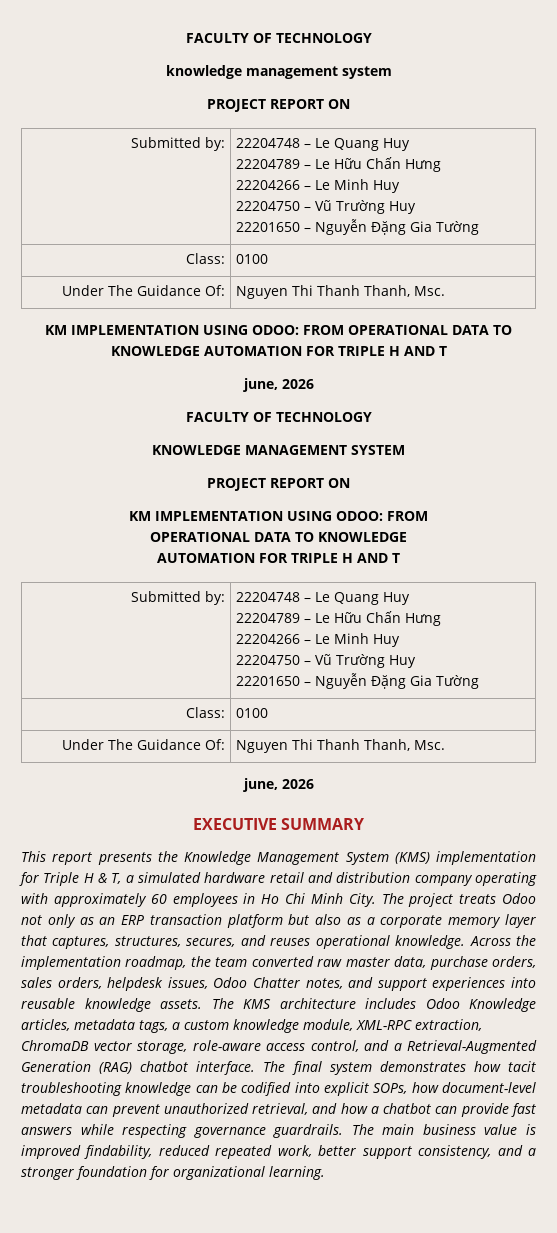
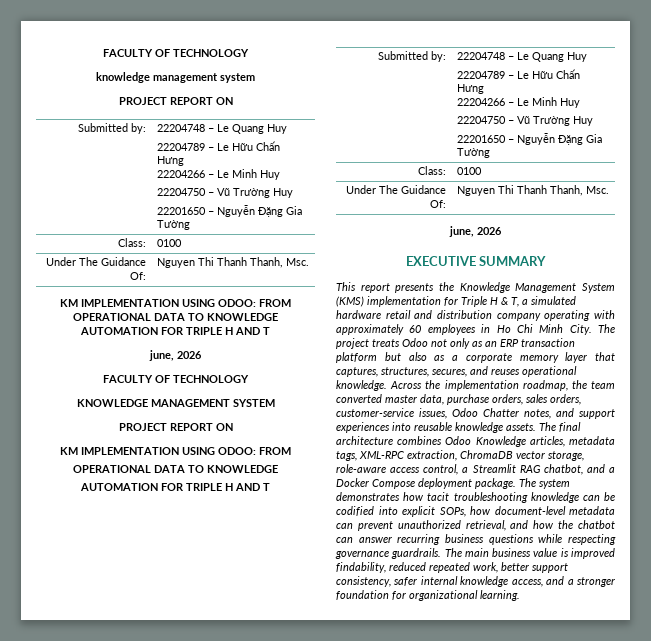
- Across the implementation roadmap, the team converted raw master data, purchase orders, sales orders, helpdesk issues, Odoo Chatter notes, and support experiences into reusable knowledge assets.
+ Across the implementation roadmap, the team converted master data, purchase orders, sales orders, customer-service issues, Odoo Chatter notes, and support experiences into reusable knowledge assets.
- The KMS architecture includes Odoo Knowledge articles, metadata tags, a custom knowledge module, XML-RPC extraction, ChromaDB vector storage, role-aware access control, and a Retrieval-Augmented Generation (RAG) chatbot interface. The final system demonstrates how tacit troubleshooting knowledge can be codified into explicit SOPs, how document-level metadata can prevent unauthorized retrieval, and how a chatbot can provide fast answers while respecting governance guardrails.
+ The final architecture combines Odoo Knowledge articles, metadata tags, XML-RPC extraction, ChromaDB vector storage, role-aware access control, a Streamlit RAG chatbot, and a Docker Compose deployment package. The system demonstrates how tacit troubleshooting knowledge can be codified into explicit SOPs, how document-level metadata can prevent unauthorized retrieval, and how the chatbot can answer recurring business questions while respecting governance guardrails.
- The main business value is improved findability, reduced repeated work, better support consistency, and a stronger foundation for organizational learning.
+ The main business value is improved findability, reduced repeated work, better support consistency, safer internal knowledge access, and a stronger foundation for organizational learning.

